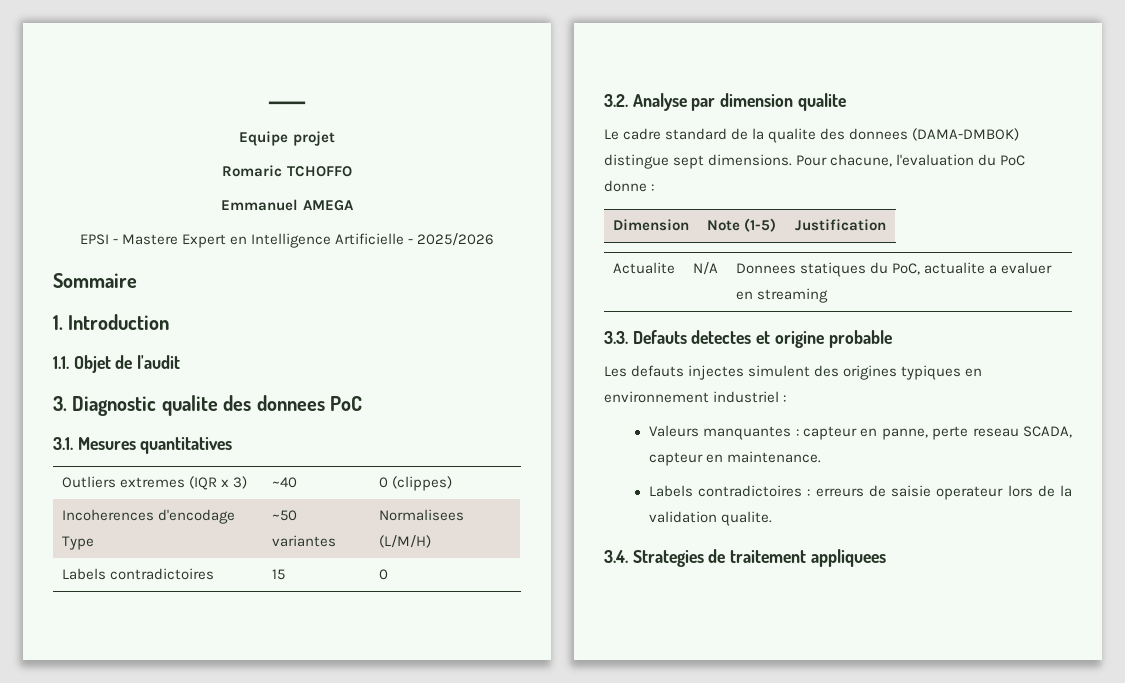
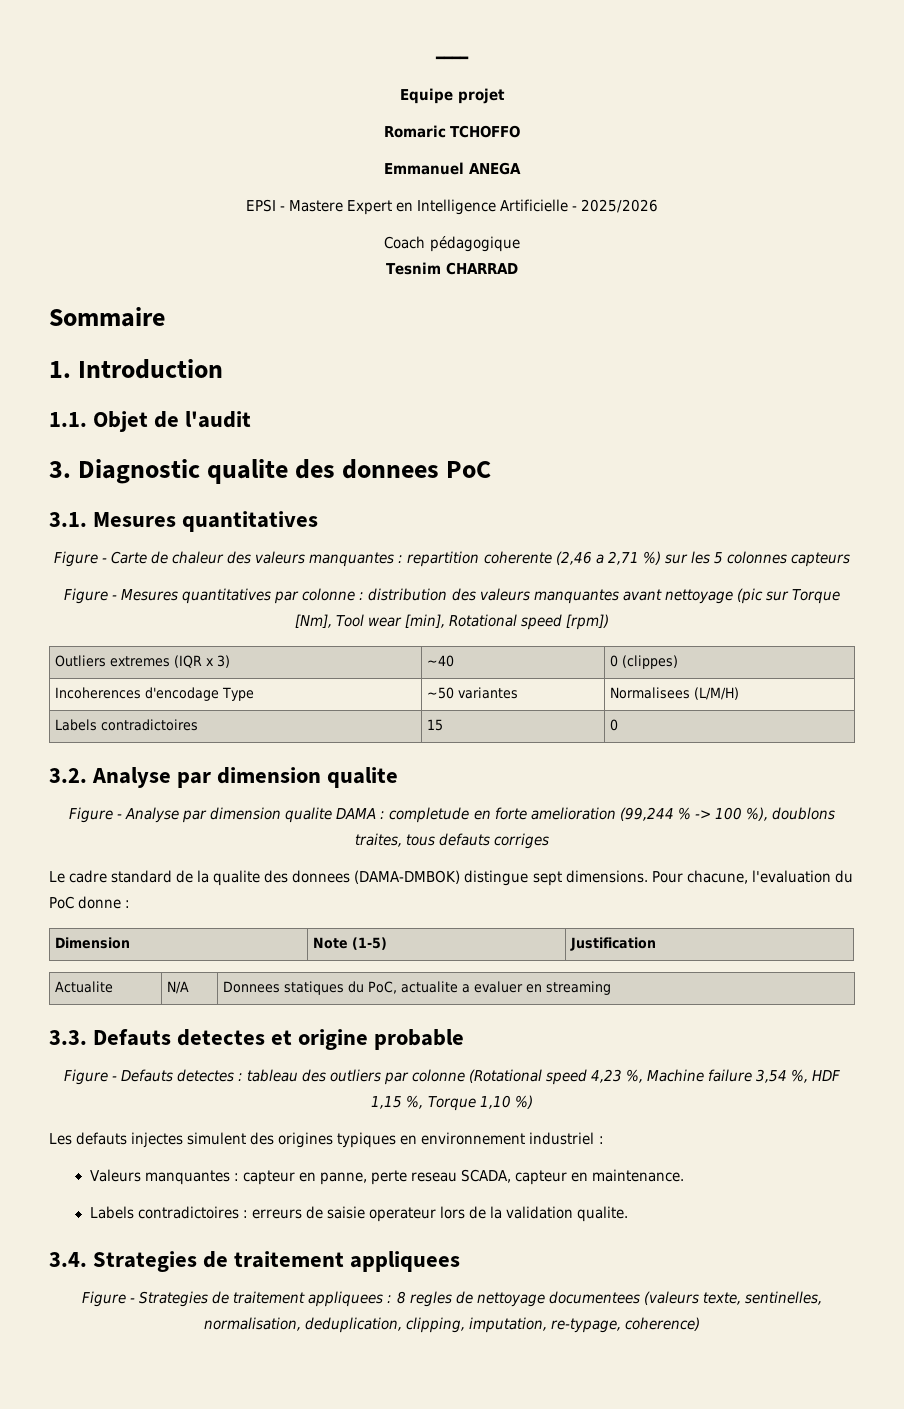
- Emmanuel AMEGA
+ Emmanuel ANEGA
+ Coach pédagogique
+ Tesnim CHARRAD
+ Figure - Carte de chaleur des valeurs manquantes : repartition coherente (2,46 a 2,71 %) sur les 5 colonnes capteurs
+ Figure - Mesures quantitatives par colonne : distribution des valeurs manquantes avant nettoyage (pic sur Torque [Nm], Tool wear [min], Rotational speed [rpm])
+ Figure - Analyse par dimension qualite DAMA : completude en forte amelioration (99,244 % -> 100 %), doublons traites, tous defauts corriges
+ Figure - Defauts detectes : tableau des outliers par colonne (Rotational speed 4,23 %, Machine failure 3,54 %, HDF 1,15 %, Torque 1,10 %)
+ Figure - Strategies de traitement appliquees : 8 regles de nettoyage documentees (valeurs texte, sentinelles, normalisation, deduplication, clipping, imputation, re-typage, coherence)

